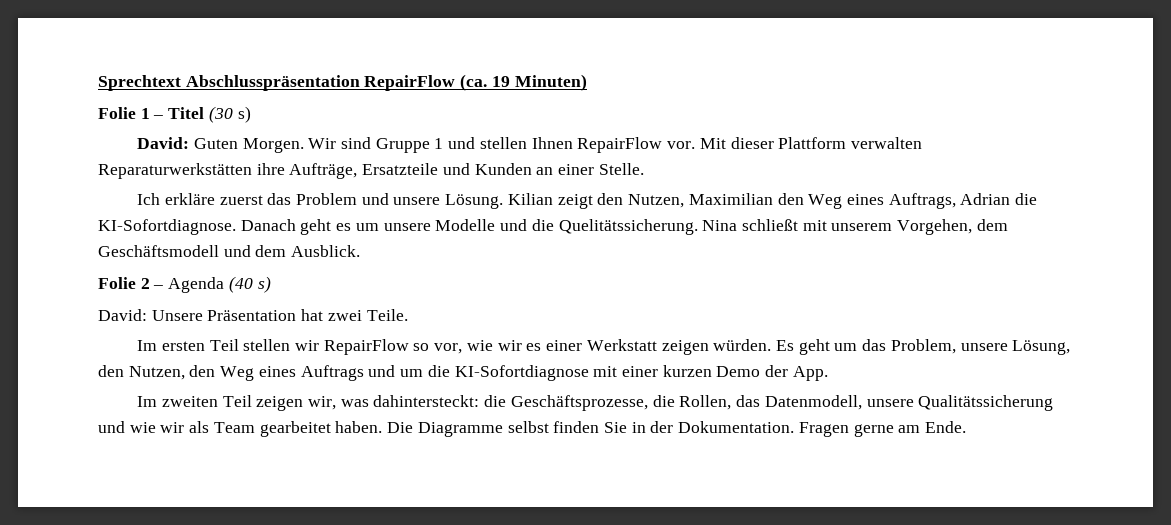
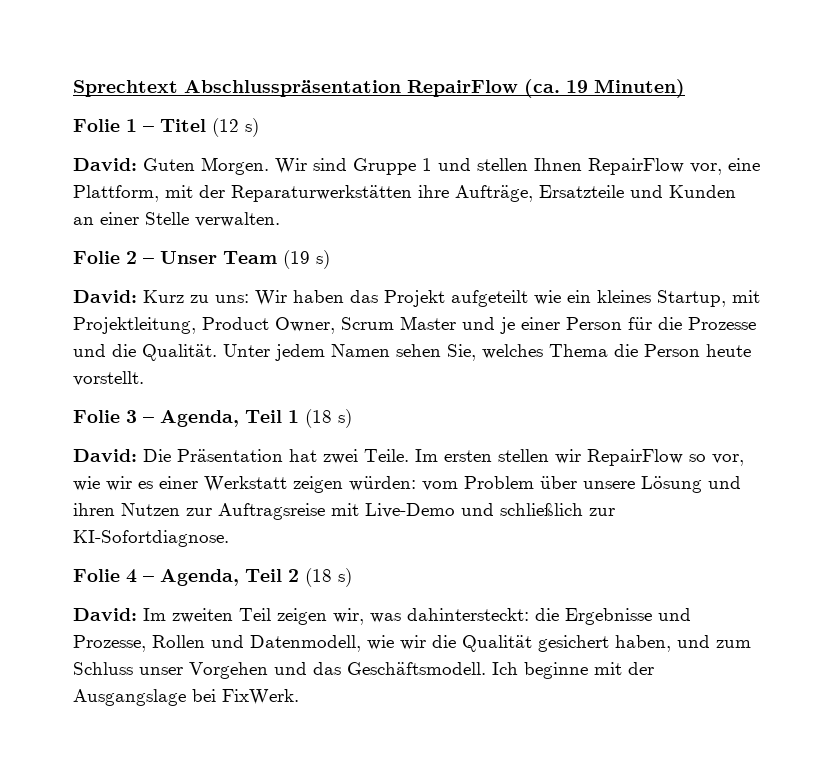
- Folie 1 – Titel (30 s)
+ Folie 1 – Titel (12 s)
- Wir sind Gruppe 1 und stellen Ihnen RepairFlow vor. Mit dieser Plattform verwalten Reparaturwerkstätten ihre Aufträge, Ersatzteile und Kunden an einer Stelle.
- Ich erkläre zuerst das Problem und unsere Lösung. Kilian zeigt den Nutzen, Maximilian den Weg eines Auftrags, Adrian die KI-Sofortdiagnose. Danach geht es um unsere Modelle und die Quelitätssicherung. Nina schließt mit unserem Vorgehen, dem Geschäftsmodell und dem Ausblick.
+ Wir sind Gruppe 1 und stellen Ihnen RepairFlow vor, eine Plattform, mit der Reparaturwerkstätten ihre Aufträge, Ersatzteile und Kunden an einer Stelle verwalten.
- Folie 2 – Agenda (40 s)
- David: Unsere Präsentation hat zwei Teile.
- Im ersten Teil stellen wir RepairFlow so vor, wie wir es einer Werkstatt zeigen würden. Es geht um das Problem, unsere Lösung, den Nutzen, den Weg eines Auftrags und um die KI-Sofortdiagnose mit einer kurzen Demo der App.
- Im zweiten Teil zeigen wir, was dahintersteckt: die Geschäftsprozesse, die Rollen, das Datenmodell, unsere Qualitätssicherung und wie wir als Team gearbeitet haben. Die Diagramme selbst finden Sie in der Dokumentation. Fragen gerne am Ende.
+ Folie 2 – Unser Team (19 s)
+ David: Kurz zu uns: Wir haben das Projekt aufgeteilt wie ein kleines Startup, mit Projektleitung, Product Owner, Scrum Master und je einer Person für die Prozesse und die Qualität. Unter jedem Namen sehen Sie, welches Thema die Person heute vorstellt.
+ Folie 3 – Agenda, Teil 1 (18 s)
+ David: Die Präsentation hat zwei Teile. Im ersten stellen wir RepairFlow so vor, wie wir es einer Werkstatt zeigen würden: vom Problem über unsere Lösung und ihren Nutzen zur Auftragsreise mit Live-Demo und schließlich zur KI-Sofortdiagnose.
+ Folie 4 – Agenda, Teil 2 (18 s)
+ David: Im zweiten Teil zeigen wir, was dahintersteckt: die Ergebnisse und Prozesse, Rollen und Datenmodell, wie wir die Qualität gesichert haben, und zum Schluss unser Vorgehen und das Geschäftsmodell. Ich beginne mit der Ausgangslage bei FixWerk.

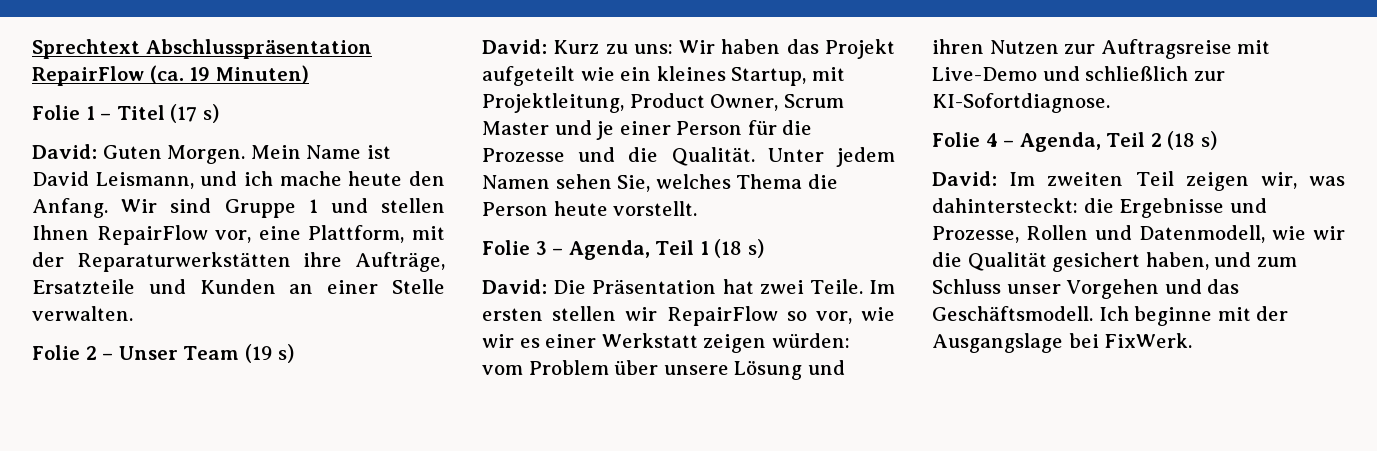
- Folie 1 – Titel (12 s)
+ Folie 1 – Titel (17 s)
+ Mein Name ist David Leismann, und ich mache heute den Anfang.

